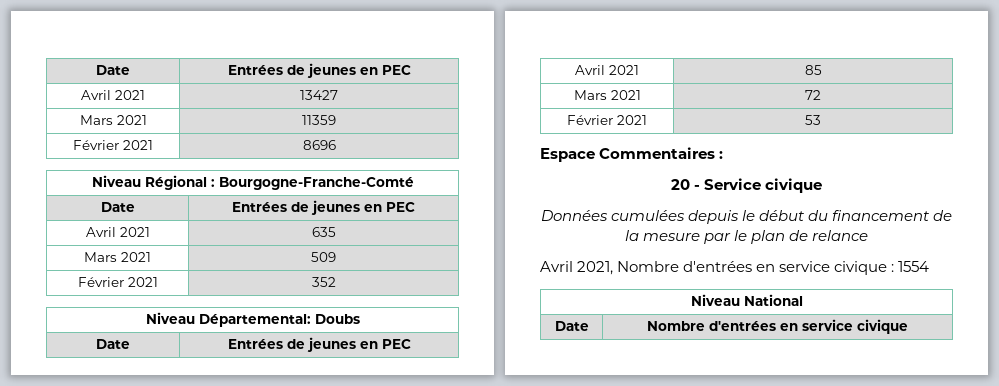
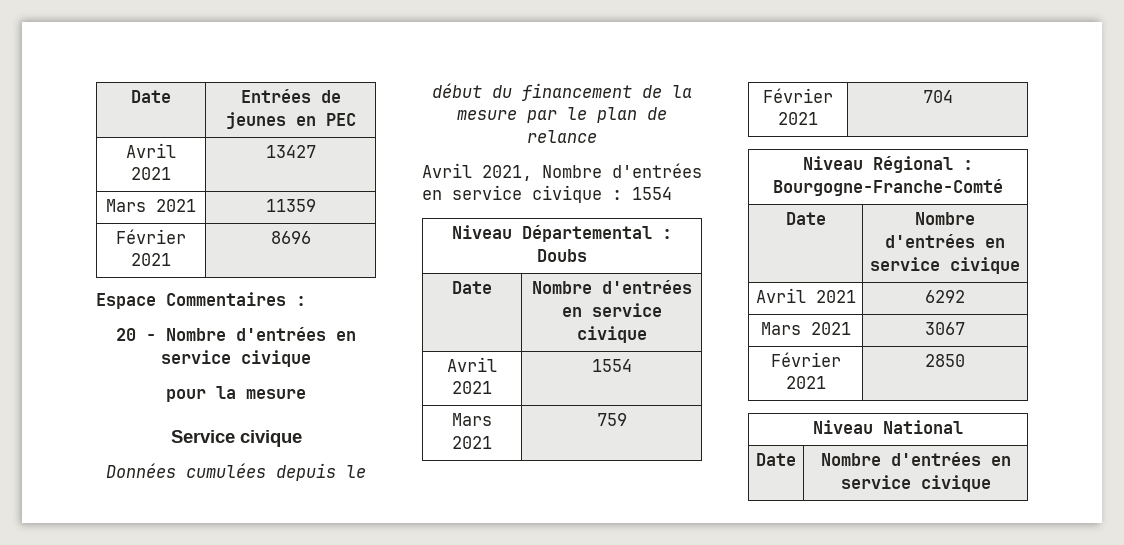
- Niveau Régional : Bourgogne-Franche-Comté
- Date | Entrées de jeunes en PEC
- Avril 2021 | 635
- Mars 2021 | 509
- Février 2021 | 352
- Niveau Départemental: Doubs
- Date | Entrées de jeunes en PEC
- Avril 2021 | 85
- Mars 2021 | 72
- Février 2021 | 53
- 20 - Service civique
+ 20 - Nombre d'entrées en service civique
+ pour la mesure
+ Service civique
+ Niveau Départemental : Doubs
+ Date | Nombre d'entrées en service civique
+ Avril 2021 | 1554
+ Mars 2021 | 759
+ Février 2021 | 704
+ Niveau Régional : Bourgogne-Franche-Comté
+ Date | Nombre d'entrées en service civique
+ Avril 2021 | 6292
+ Mars 2021 | 3067
+ Février 2021 | 2850

